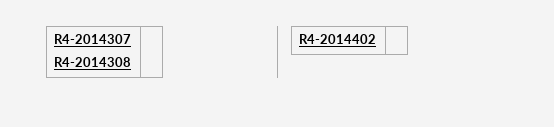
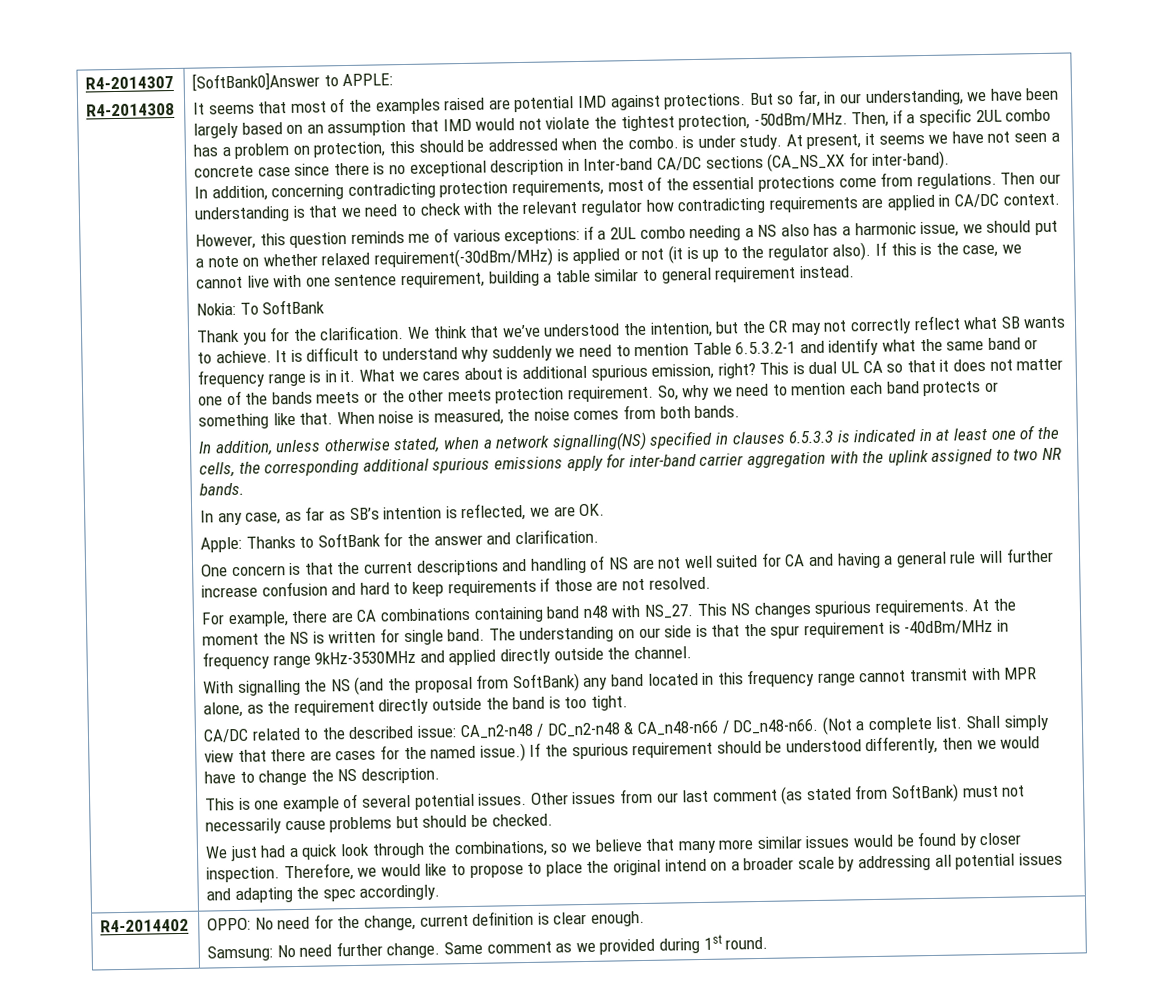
- R4-2014402 |
+ [SoftBank0]Answer to APPLE:
+ It seems that most of the examples raised are potential IMD against protections. But so far, in our understanding, we have been largely based on an assumption that IMD would not violate the tightest protection, -50dBm/MHz. Then, if a specific 2UL combo has a problem on protection, this should be addressed when the combo. is under study. At present, it seems we have not seen a concrete case since there is no exceptional description in Inter-band CA/DC sections (CA_NS_XX for inter-band).
+ In addition, concerning contradicting protection requirements, most of the essential protections come from regulations. Then our understanding is that we need to check with the relevant regulator how contradicting requirements are applied in CA/DC context.
+ However, this question reminds me of various exceptions: if a 2UL combo needing a NS also has a harmonic issue, we should put a note on whether relaxed requirement(-30dBm/MHz) is applied or not (it is up to the regulator also). If this is the case, we cannot live with one sentence requirement, building a table similar to general requirement instead.
+ Nokia: To SoftBank
+ Thank you for the clarification. We think that we’ve understood the intention, but the CR may not correctly reflect what SB wants to achieve. It is difficult to understand why suddenly we need to mention Table 6.5.3.2-1 and identify what the same band or frequency range is in it. What we cares about is additional spurious emission, right? This is dual UL CA so that it does not matter one of the bands meets or the other meets protection requirement. So, why we need to mention each band protects or something like that. When noise is measured, the noise comes from both bands.
+ In addition, unless otherwise stated, when a network signalling(NS) specified in clauses 6.5.3.3 is indicated in at least one of the cells, the corresponding additional spurious emissions apply for inter-band carrier aggregation with the uplink assigned to two NR bands.
+ In any case, as far as SB’s intention is reflected, we are OK.
+ Apple: Thanks to SoftBank for the answer and clarification.
+ One concern is that the current descriptions and handling of NS are not well suited for CA and having a general rule will further increase confusion and hard to keep requirements if those are not resolved.
+ For example, there are CA combinations containing band n48 with NS_27. This NS changes spurious requirements. At the moment the NS is written for single band. The understanding on our side is that the spur requirement is -40dBm/MHz in frequency range 9kHz-3530MHz and applied directly outside the channel.
+ With signalling the NS (and the proposal from SoftBank) any band located in this frequency range cannot transmit with MPR alone, as the requirement directly outside the band is too tight.
+ CA/DC related to the described issue: CA_n2-n48 / DC_n2-n48 & CA_n48-n66 / DC_n48-n66. (Not a complete list. Shall simply view that there are cases for the named issue.) If the spurious requirement should be understood differently, then we would have to change the NS description.
+ This is one example of several potential issues. Other issues from our last comment (as stated from SoftBank) must not necessarily cause problems but should be checked.
+ We just had a quick look through the combinations, so we believe that many more similar issues would be found by closer inspection. Therefore, we would like to propose to place the original intend on a broader scale by addressing all potential issues and adapting the spec accordingly.
+ R4-2014402 | OPPO: No need for the change, current definition is clear enough.
+ Samsung: No need further change. Same comment as we provided during 1st round.

